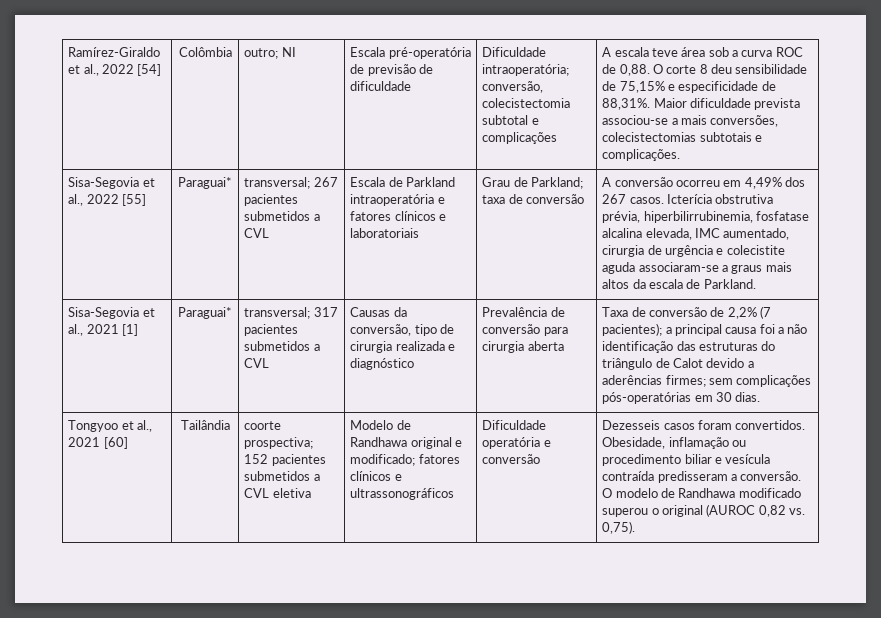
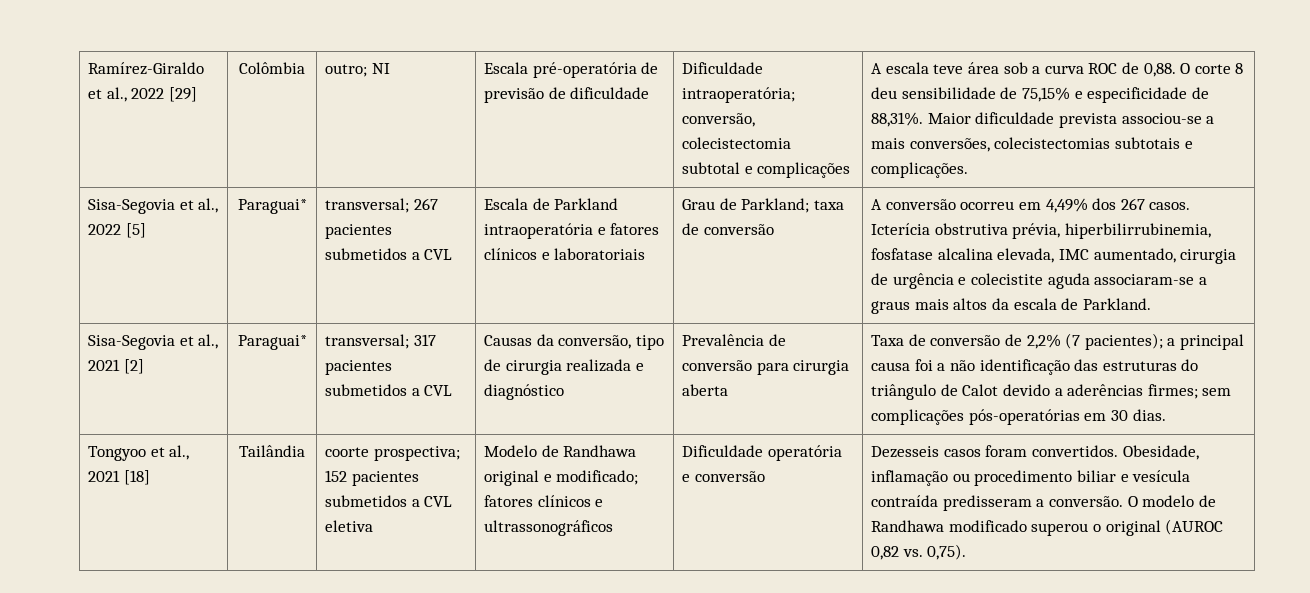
- Ramírez-Giraldo et al., 2022 [54]
+ Ramírez-Giraldo et al., 2022 [29]
- Sisa-Segovia et al., 2022 [55]
+ Sisa-Segovia et al., 2022 [5]
- Sisa-Segovia et al., 2021 [1]
+ Sisa-Segovia et al., 2021 [2]
- Tongyoo et al., 2021 [60]
+ Tongyoo et al., 2021 [18]

